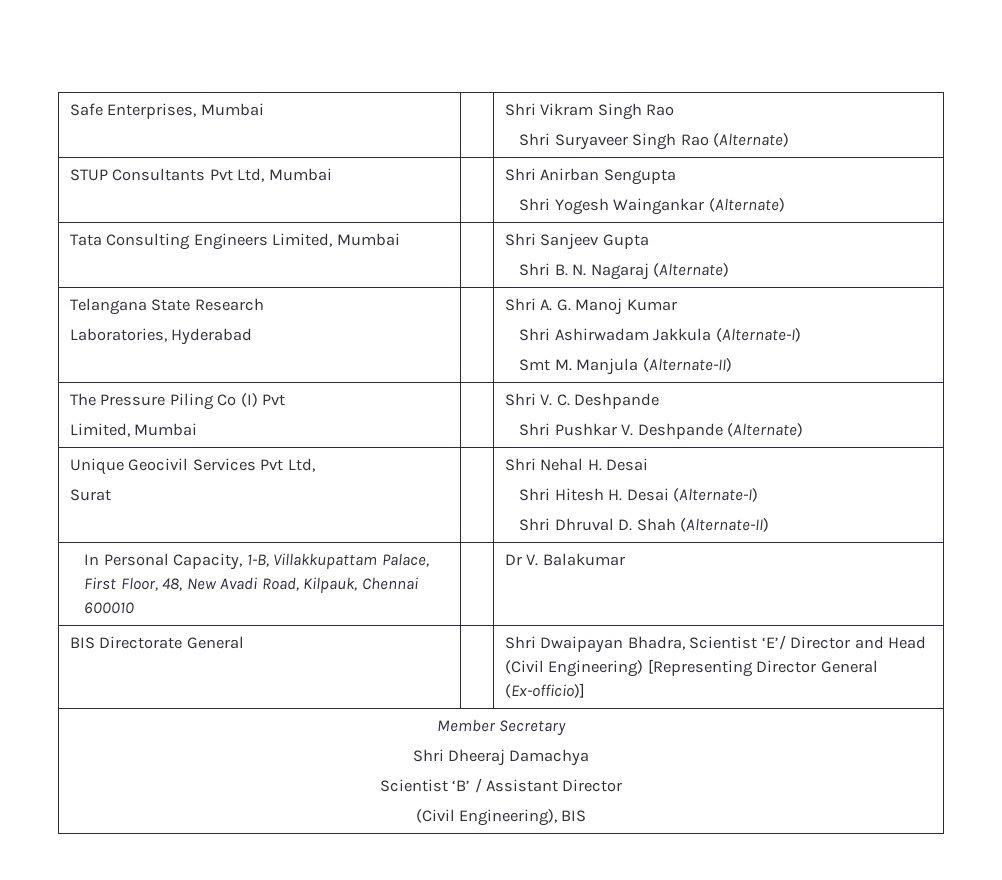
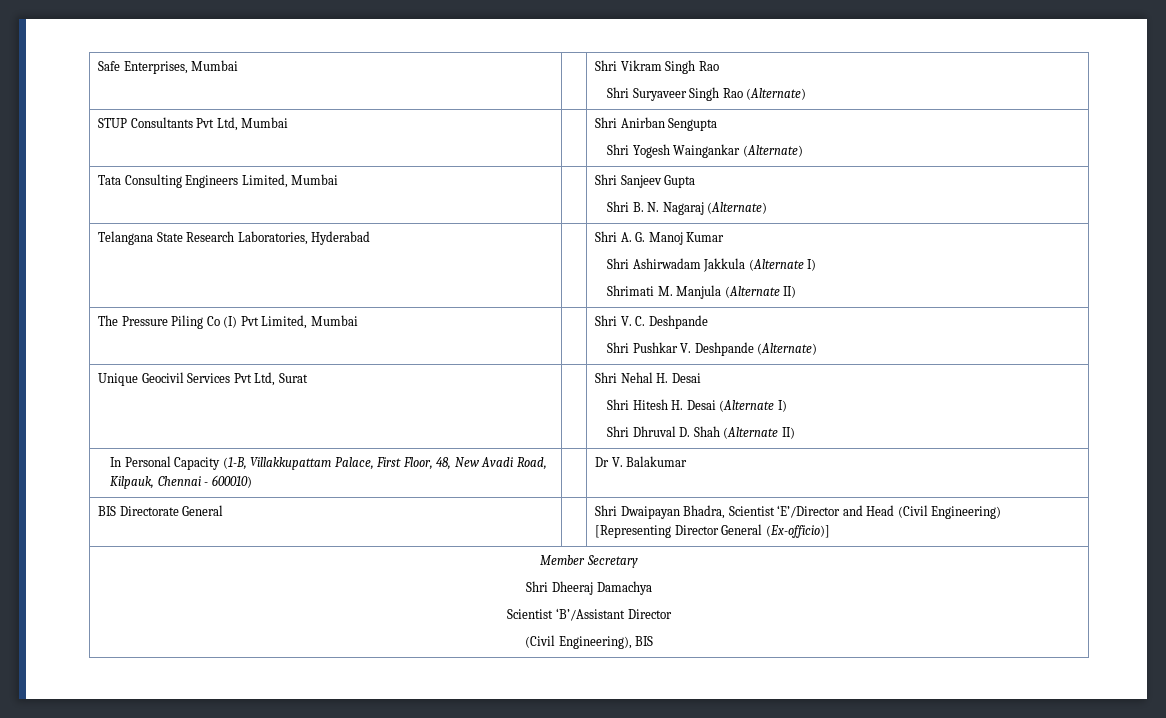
- Telangana State Research
- Laboratories, Hyderabad | | Shri A. G. Manoj Kumar
- Shri Ashirwadam Jakkula (Alternate-I)
- Smt M. Manjula (Alternate-II)
+ Telangana State Research Laboratories, Hyderabad | | Shri A. G. Manoj Kumar
+ Shri Ashirwadam Jakkula (Alternate I)
+ Shrimati M. Manjula (Alternate II)
- The Pressure Piling Co (I) Pvt
- Limited, Mumbai | | Shri V. C. Deshpande
+ The Pressure Piling Co (I) Pvt Limited, Mumbai | | Shri V. C. Deshpande
- Unique Geocivil Services Pvt Ltd,
- Surat | | Shri Nehal H. Desai
- Shri Hitesh H. Desai (Alternate-I)
- Shri Dhruval D. Shah (Alternate-II)
+ Unique Geocivil Services Pvt Ltd, Surat | | Shri Nehal H. Desai
+ Shri Hitesh H. Desai (Alternate I)
+ Shri Dhruval D. Shah (Alternate II)
- In Personal Capacity, 1-B, Villakkupattam Palace, First Floor, 48, New Avadi Road, Kilpauk, Chennai 600010 | | Dr V. Balakumar
+ In Personal Capacity (1-B, Villakkupattam Palace, First Floor, 48, New Avadi Road, Kilpauk, Chennai - 600010) | | Dr V. Balakumar
- BIS Directorate General | | Shri Dwaipayan Bhadra, Scientist ‘E’/ Director and Head (Civil Engineering) [Representing Director General (Ex-officio)]
+ BIS Directorate General | | Shri Dwaipayan Bhadra, Scientist ‘E’/Director and Head (Civil Engineering) [Representing Director General (Ex-officio)]
  Member Secretary
  Shri Dheeraj Damachya
- Scientist ‘B’ / Assistant Director
+ Scientist ‘B’/Assistant Director

